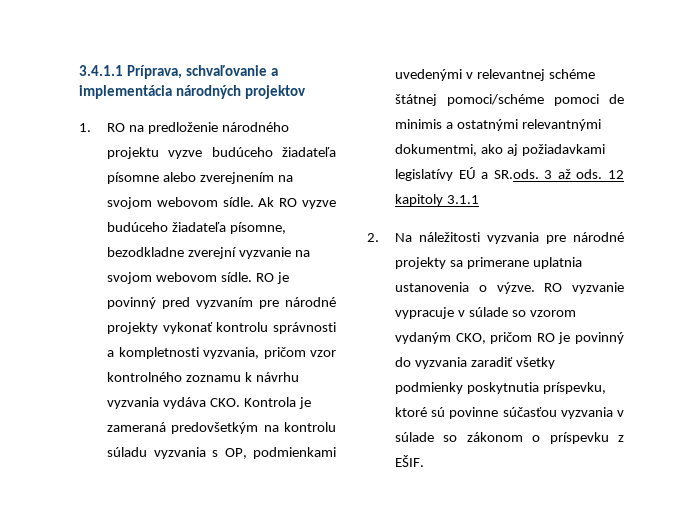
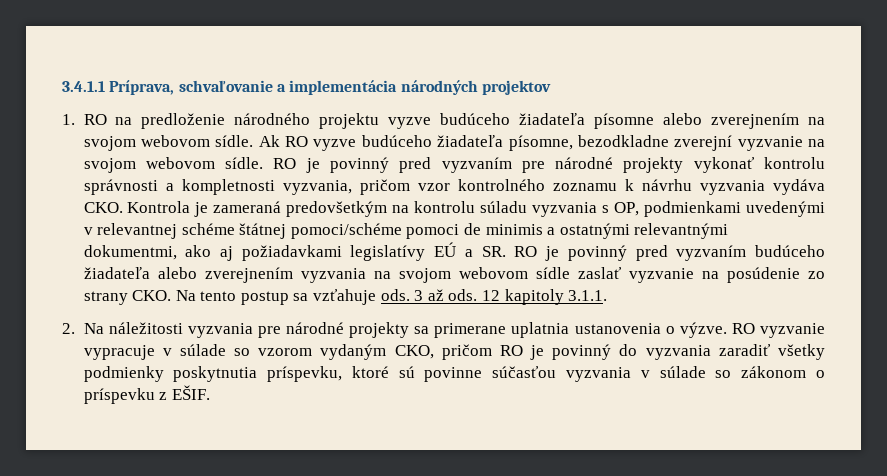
- RO je povinný pred vyzvaním pre národné projekty vykonať kontrolu správnosti a kompletnosti vyzvania, pričom vzor kontrolného zoznamu k návrhu vyzvania vydáva CKO. Kontrola je zameraná predovšetkým na kontrolu súladu vyzvania s OP, podmienkami uvedenými v relevantnej schéme štátnej pomoci/schéme pomoci de minimis a ostatnými relevantnými dokumentmi, ako aj požiadavkami legislatívy EÚ a SR.ods. 3 až ods.
+ RO je povinný pred vyzvaním pre národné projekty vykonať kontrolu správnosti a kompletnosti vyzvania, pričom vzor kontrolného zoznamu k návrhu vyzvania vydáva CKO. Kontrola je zameraná predovšetkým na kontrolu súladu vyzvania s OP, podmienkami uvedenými v relevantnej schéme štátnej pomoci/schéme pomoci de minimis a ostatnými relevantnými dokumentmi, ako aj požiadavkami legislatívy EÚ a SR. RO je povinný pred vyzvaním budúceho žiadateľa alebo zverejnením vyzvania na svojom webovom sídle zaslať vyzvanie na posúdenie zo strany CKO. Na tento postup sa vzťahuje ods. 3 až ods.
- 12 kapitoly 3.1.1
+ 12 kapitoly 3.1.1.

